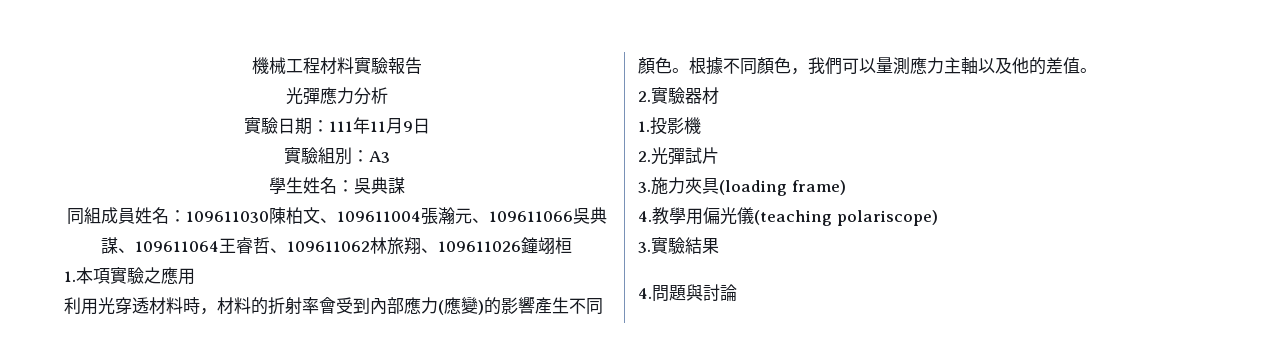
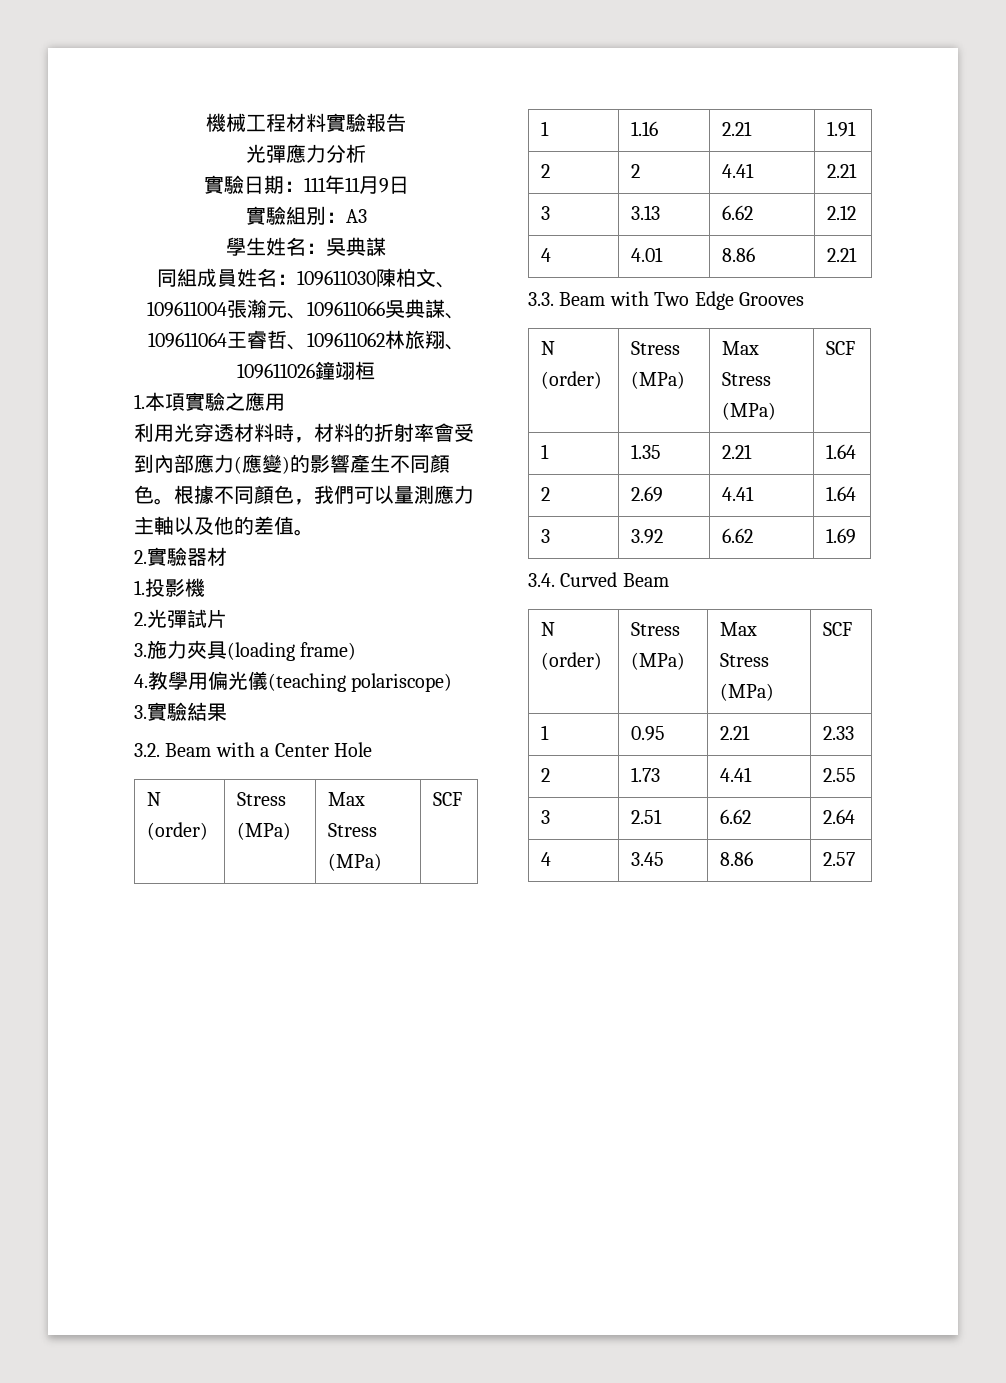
- 4.問題與討論
+ 3.2. Beam with a Center Hole
+ N (order) | Stress (MPa) | Max Stress (MPa) | SCF
+ 1 | 1.16 | 2.21 | 1.91
+ 2 | 2 | 4.41 | 2.21
+ 3 | 3.13 | 6.62 | 2.12
+ 4 | 4.01 | 8.86 | 2.21
+ 3.3. Beam with Two Edge Grooves
+ N (order) | Stress (MPa) | Max Stress (MPa) | SCF
+ 1 | 1.35 | 2.21 | 1.64
+ 2 | 2.69 | 4.41 | 1.64
+ 3 | 3.92 | 6.62 | 1.69
+ 3.4. Curved Beam
+ N (order) | Stress (MPa) | Max Stress (MPa) | SCF
+ 1 | 0.95 | 2.21 | 2.33
+ 2 | 1.73 | 4.41 | 2.55
+ 3 | 2.51 | 6.62 | 2.64
+ 4 | 3.45 | 8.86 | 2.57

